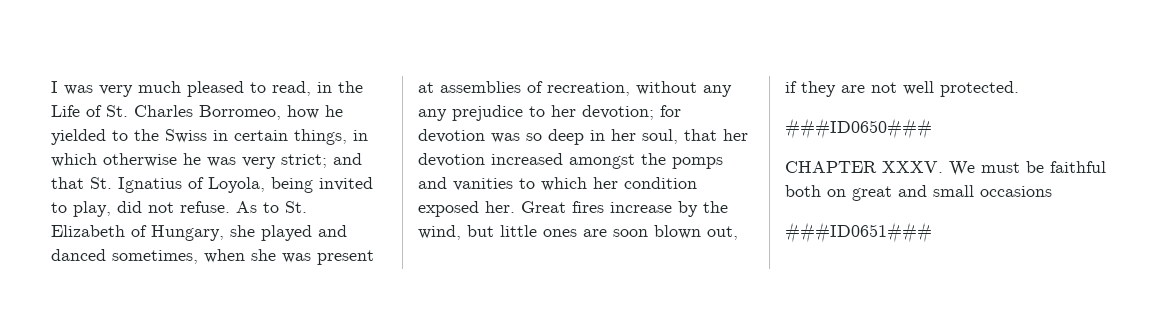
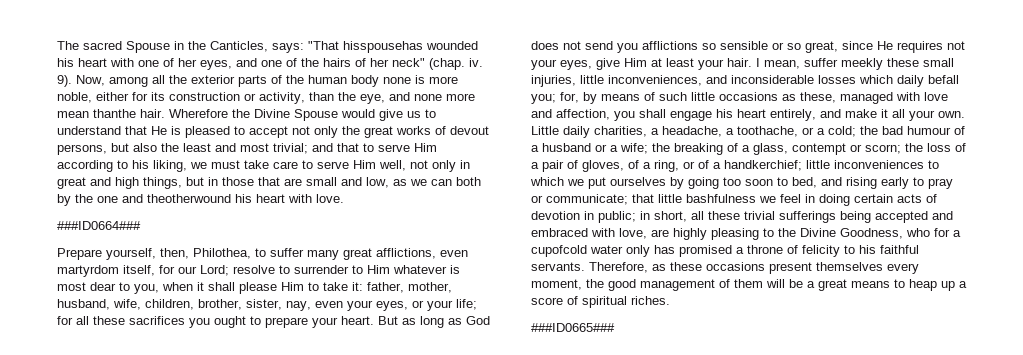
- I was very much pleased to read, in the Life of St. Charles Borromeo, how he yielded to the Swiss in certain things, in which otherwise he was very strict; and that St. Ignatius of Loyola, being invited to play, did not refuse. As to St. Elizabeth of Hungary, she played and danced sometimes, when she was present at assemblies of recreation, without any any prejudice to her devotion; for devotion was so deep in her soul, that her devotion increased amongst the pomps and vanities to which her condition exposed her. Great fires increase by the wind, but little ones are soon blown out, if they are not well protected.
- ###ID0650###
- CHAPTER XXXV. We must be faithful both on great and small occasions
- ###ID0651###
+ The sacred Spouse in the Canticles, says: "That hisspousehas wounded his heart with one of her eyes, and one of the hairs of her neck" (chap. iv. 9). Now, among all the exterior parts of the human body none is more noble, either for its construction or activity, than the eye, and none more mean thanthe hair. Wherefore the Divine Spouse would give us to understand that He is pleased to accept not only the great works of devout persons, but also the least and most trivial; and that to serve Him according to his liking, we must take care to serve Him well, not only in great and high things, but in those that are small and low, as we can both by the one and theotherwound his heart with love.
+ ###ID0664###
+ Prepare yourself, then, Philothea, to suffer many great afflictions, even martyrdom itself, for our Lord; resolve to surrender to Him whatever is most dear to you, when it shall please Him to take it: father, mother, husband, wife, children, brother, sister, nay, even your eyes, or your life; for all these sacrifices you ought to prepare your heart. But as long as God does not send you afflictions so sensible or so great, since He requires not your eyes, give Him at least your hair. I mean, suffer meekly these small injuries, little inconveniences, and inconsiderable losses which daily befall you; for, by means of such little occasions as these, managed with love and affection, you shall engage his heart entirely, and make it all your own. Little daily charities, a headache, a toothache, or a cold; the bad humour of a husband or a wife; the breaking of a glass, contempt or scorn; the loss of a pair of gloves, of a ring, or of a handkerchief; little inconveniences to which we put ourselves by going too soon to bed, and rising early to pray or communicate; that little bashfulness we feel in doing certain acts of devotion in public; in short, all these trivial sufferings being accepted and embraced with love, are highly pleasing to the Divine Goodness, who for a cupofcold water only has promised a throne of felicity to his faithful servants. Therefore, as these occasions present themselves every moment, the good management of them will be a great means to heap up a score of spiritual riches.
+ ###ID0665###

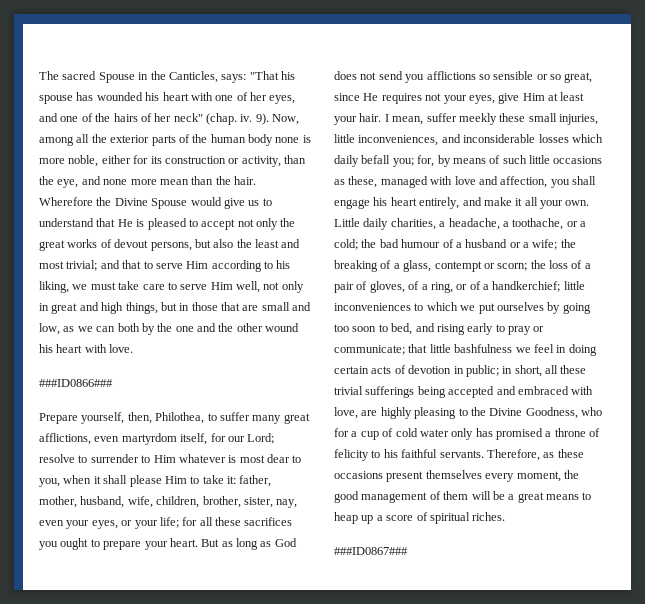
- The sacred Spouse in the Canticles, says: "That hisspousehas wounded his heart with one of her eyes, and one of the hairs of her neck" (chap. iv.
+ The sacred Spouse in the Canticles, says: "That his spouse has wounded his heart with one of her eyes, and one of the hairs of her neck" (chap. iv.
- Now, among all the exterior parts of the human body none is more noble, either for its construction or activity, than the eye, and none more mean thanthe hair.
+ Now, among all the exterior parts of the human body none is more noble, either for its construction or activity, than the eye, and none more mean than the hair.
- and that to serve Him according to his liking, we must take care to serve Him well, not only in great and high things, but in those that are small and low, as we can both by the one and theotherwound his heart with love.
+ and that to serve Him according to his liking, we must take care to serve Him well, not only in great and high things, but in those that are small and low, as we can both by the one and the other wound his heart with love.
- ###ID0664###
+ ###ID0866###
- in short, all these trivial sufferings being accepted and embraced with love, are highly pleasing to the Divine Goodness, who for a cupofcold water only has promised a throne of felicity to his faithful servants.
+ in short, all these trivial sufferings being accepted and embraced with love, are highly pleasing to the Divine Goodness, who for a cup of cold water only has promised a throne of felicity to his faithful servants.
- ###ID0665###
+ ###ID0867###

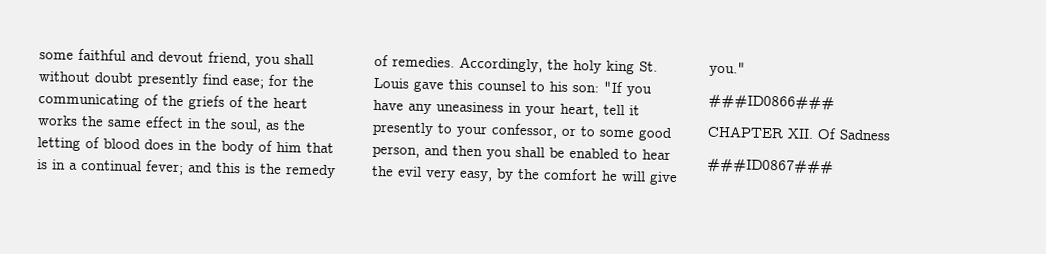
- The sacred Spouse in the Canticles, says: "That his spouse has wounded his heart with one of her eyes, and one of the hairs of her neck" (chap. iv. 9). Now, among all the exterior parts of the human body none is more noble, either for its construction or activity, than the eye, and none more mean than the hair. Wherefore the Divine Spouse would give us to understand that He is pleased to accept not only the great works of devout persons, but also the least and most trivial; and that to serve Him according to his liking, we must take care to serve Him well, not only in great and high things, but in those that are small and low, as we can both by the one and the other wound his heart with love.
+ some faithful and devout friend, you shall without doubt presently find ease; for the communicating of the griefs of the heart works the same effect in the soul, as the letting of blood does in the body of him that is in a continual fever; and this is the remedy of remedies. Accordingly, the holy king St. Louis gave this counsel to his son: "If you have any uneasiness in your heart, tell it presently to your confessor, or to some good person, and then you shall be enabled to hear the evil very easy, by the comfort he will give you."
  ###ID0866###
- Prepare yourself, then, Philothea, to suffer many great afflictions, even martyrdom itself, for our Lord; resolve to surrender to Him whatever is most dear to you, when it shall please Him to take it: father, mother, husband, wife, children, brother, sister, nay, even your eyes, or your life; for all these sacrifices you ought to prepare your heart. But as long as God does not send you afflictions so sensible or so great, since He requires not your eyes, give Him at least your hair. I mean, suffer meekly these small injuries, little inconveniences, and inconsiderable losses which daily befall you; for, by means of such little occasions as these, managed with love and affection, you shall engage his heart entirely, and make it all your own. Little daily charities, a headache, a toothache, or a cold; the bad humour of a husband or a wife; the breaking of a glass, contempt or scorn; the loss of a pair of gloves, of a ring, or of a handkerchief; little inconveniences to which we put ourselves by going too soon to bed, and rising early to pray or communicate; that little bashfulness we feel in doing certain acts of devotion in public; in short, all these trivial sufferings being accepted and embraced with love, are highly pleasing to the Divine Goodness, who for a cup of cold water only has promised a throne of felicity to his faithful servants. Therefore, as these occasions present themselves every moment, the good management of them will be a great means to heap up a score of spiritual riches.
+ CHAPTER XII. Of Sadness

